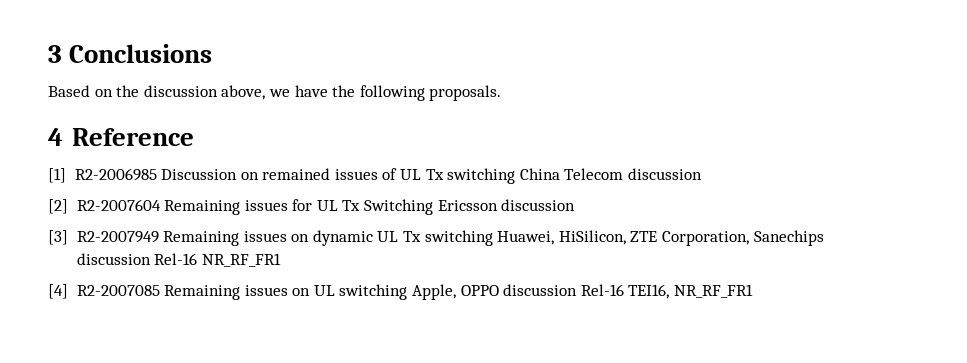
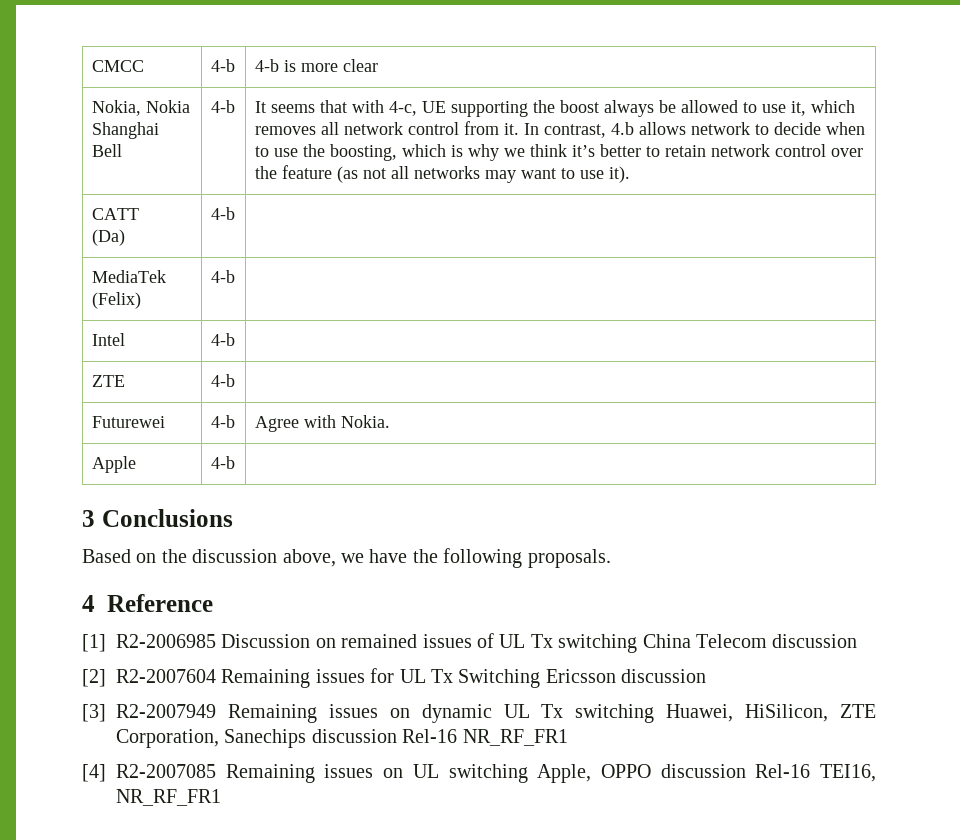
+ CMCC | 4-b | 4-b is more clear
+ Nokia, Nokia Shanghai Bell | 4-b | It seems that with 4-c, UE supporting the boost always be allowed to use it, which removes all network control from it. In contrast, 4.b allows network to decide when to use the boosting, which is why we think it’s better to retain network control over the feature (as not all networks may want to use it).
+ CATT
+ (Da) | 4-b |
+ MediaTek (Felix) | 4-b |
+ Intel | 4-b |
+ ZTE | 4-b |
+ Futurewei | 4-b | Agree with Nokia.
+ Apple | 4-b |

